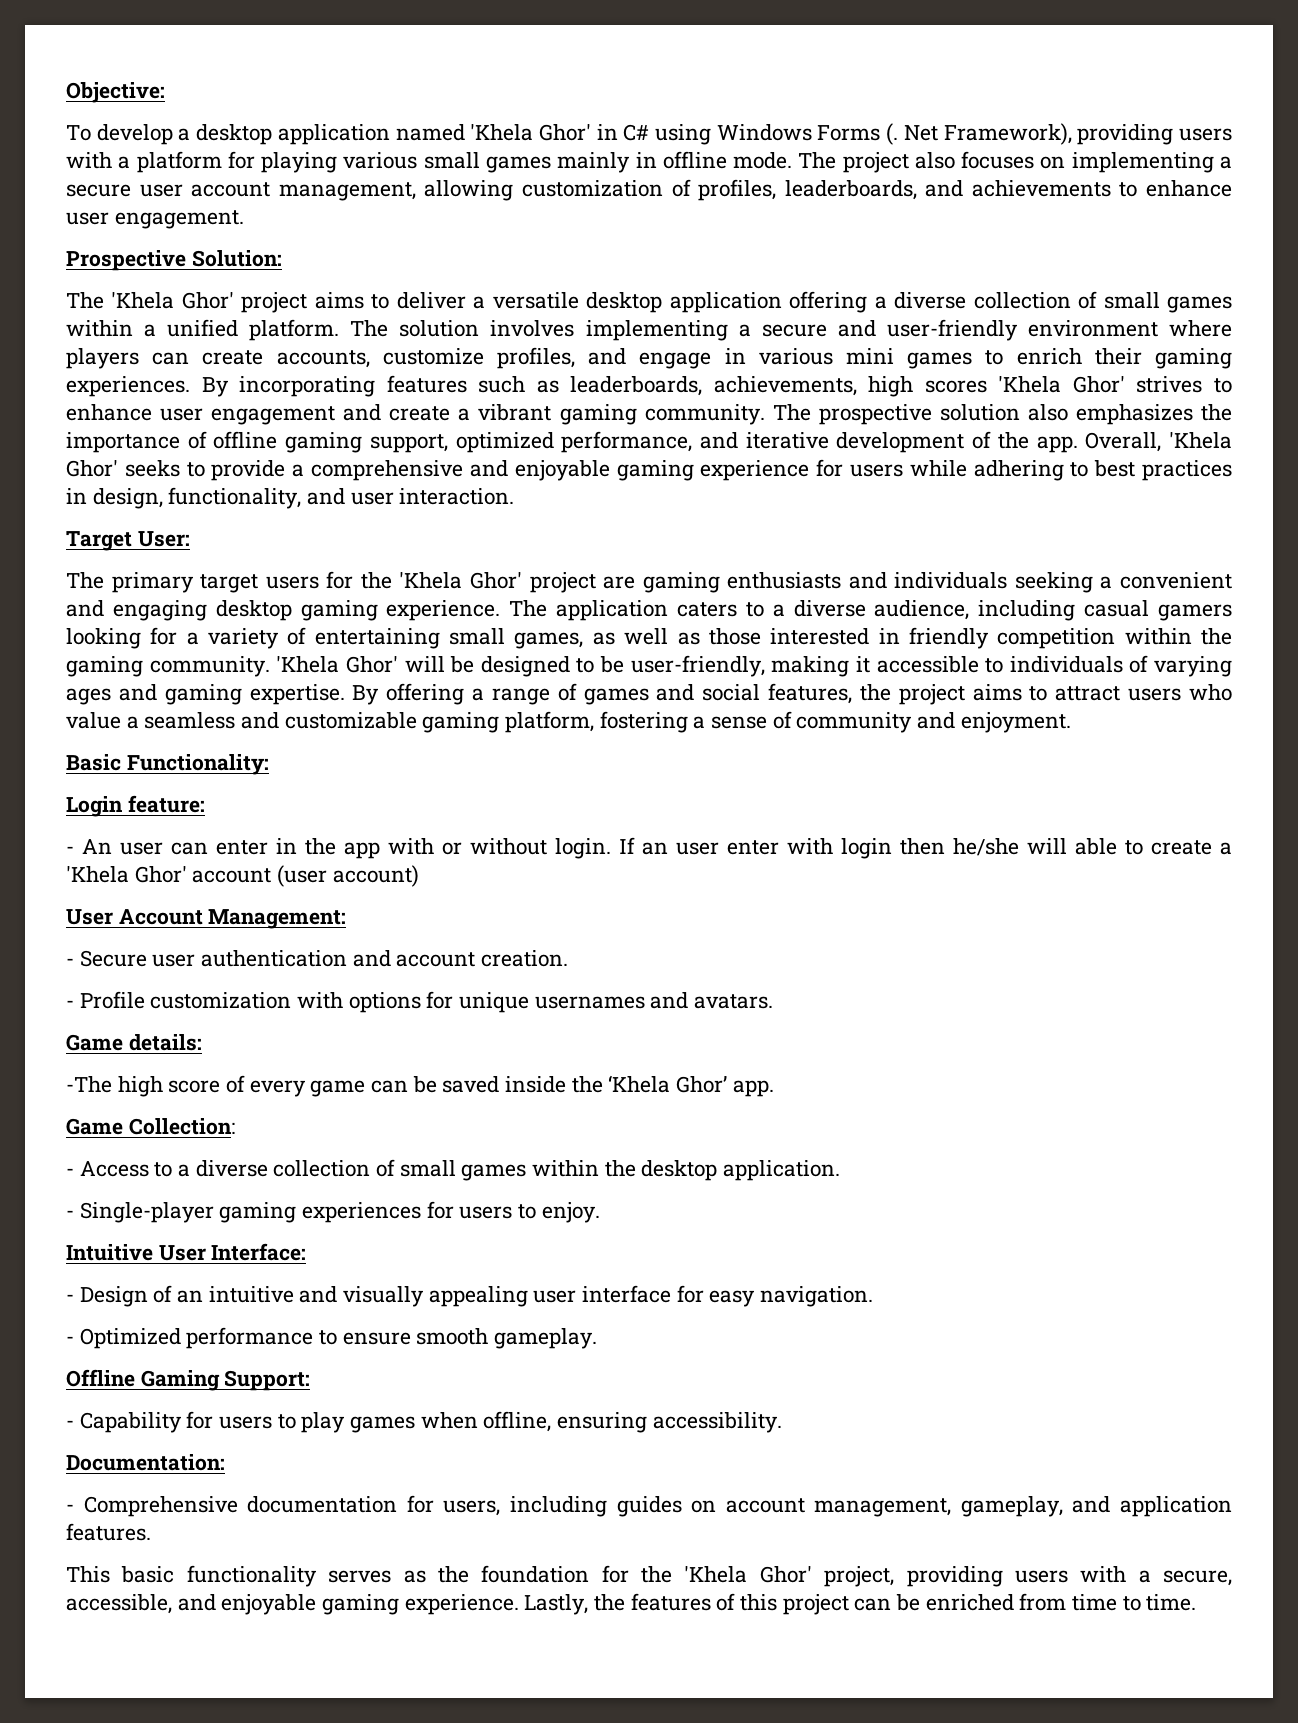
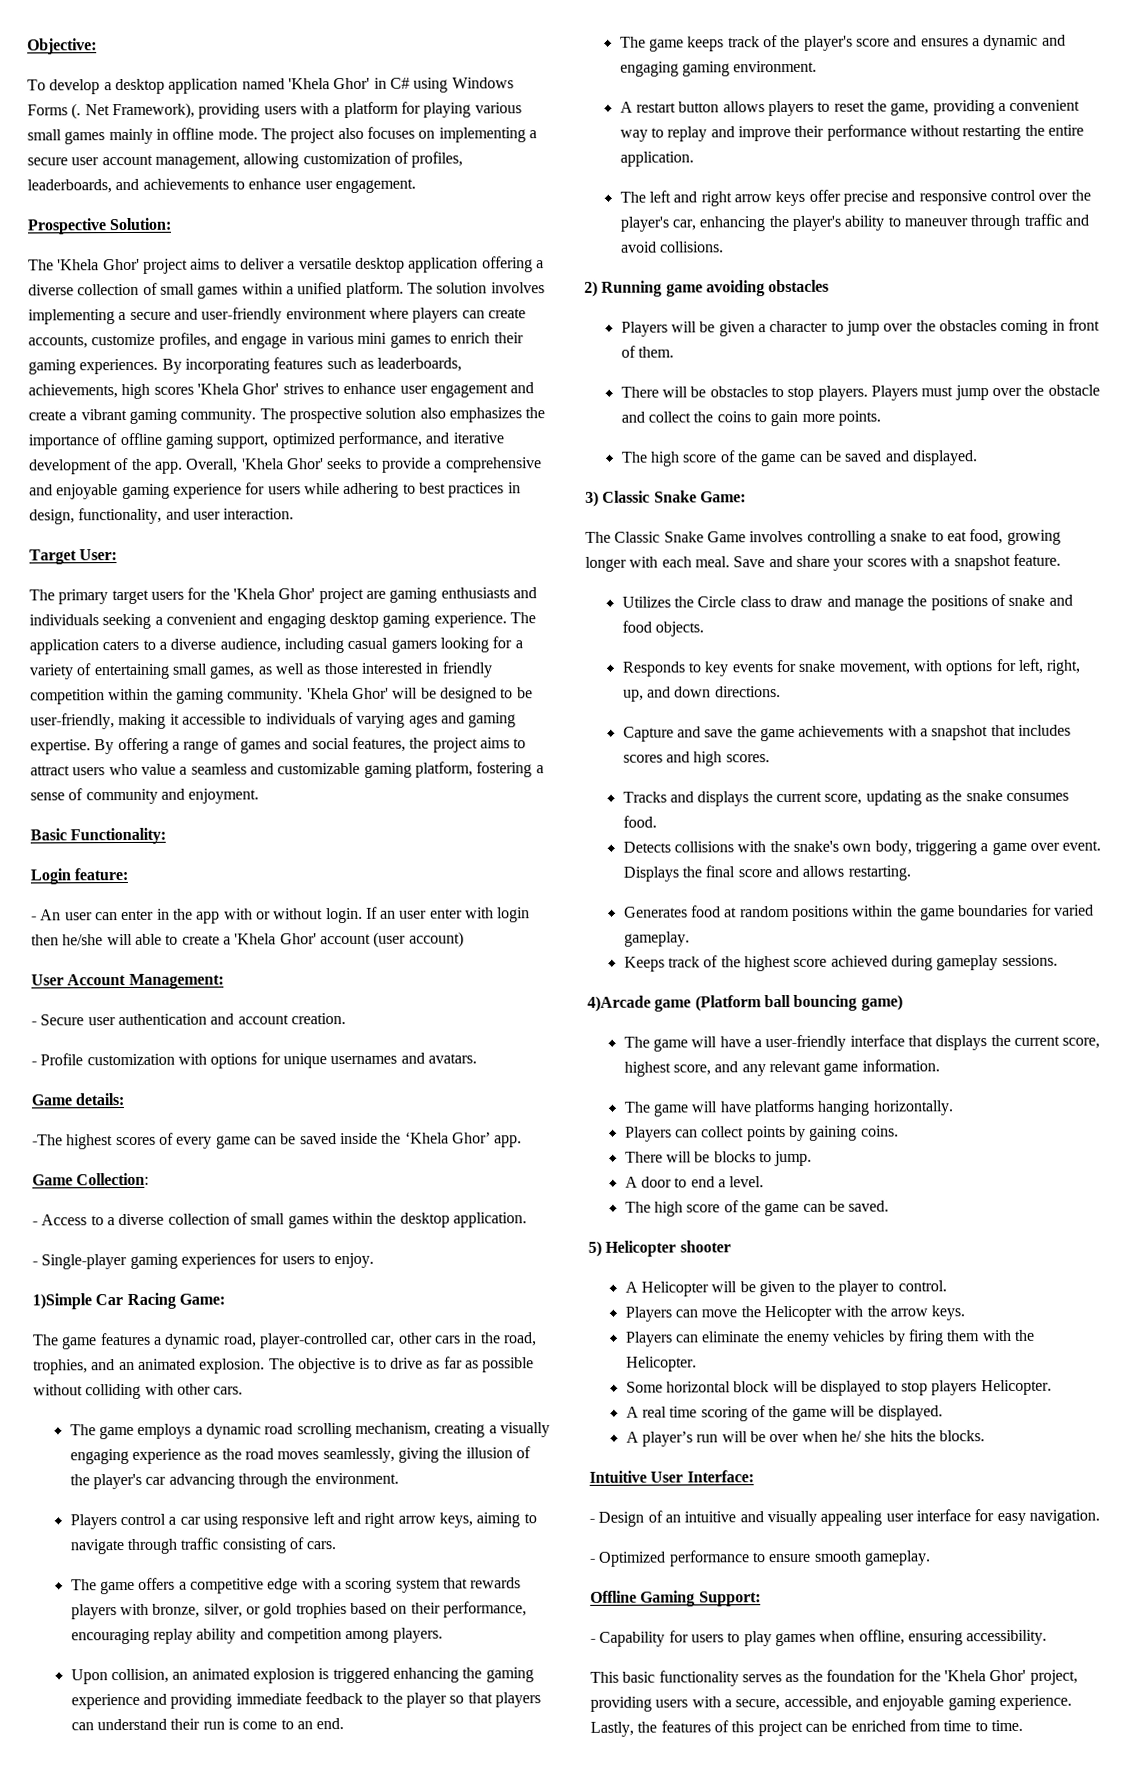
- -The high score of every game can be saved inside the ‘Khela Ghor’ app.
+ -The highest scores of every game can be saved inside the ‘Khela Ghor’ app.
+ 1)Simple Car Racing Game:
+ The game features a dynamic road, player-controlled car, other cars in the road, trophies, and an animated explosion. The objective is to drive as far as possible without colliding with other cars.
+ The game employs a dynamic road scrolling mechanism, creating a visually engaging experience as the road moves seamlessly, giving the illusion of the player's car advancing through the environment.
+ Players control a car using responsive left and right arrow keys, aiming to navigate through traffic consisting of cars.
+ The game offers a competitive edge with a scoring system that rewards players with bronze, silver, or gold trophies based on their performance, encouraging replay ability and competition among players.
+ Upon collision, an animated explosion is triggered enhancing the gaming experience and providing immediate feedback to the player so that players can understand their run is come to an end.
+ The game keeps track of the player's score and ensures a dynamic and engaging gaming environment.
+ A restart button allows players to reset the game, providing a convenient way to replay and improve their performance without restarting the entire application.
+ The left and right arrow keys offer precise and responsive control over the player's car, enhancing the player's ability to maneuver through traffic and avoid collisions.
+ 2) Running game avoiding obstacles
+ Players will be given a character to jump over the obstacles coming in front of them.
+ There will be obstacles to stop players. Players must jump over the obstacle and collect the coins to gain more points.
+ The high score of the game can be saved and displayed.
+ 3) Classic Snake Game:
+ The Classic Snake Game involves controlling a snake to eat food, growing longer with each meal. Save and share your scores with a snapshot feature.
+ Utilizes the Circle class to draw and manage the positions of snake and food objects.
+ Responds to key events for snake movement, with options for left, right, up, and down directions.
+ Capture and save the game achievements with a snapshot that includes scores and high scores.
+ Tracks and displays the current score, updating as the snake consumes food.
+ Detects collisions with the snake's own body, triggering a game over event. Displays the final score and allows restarting.
+ Generates food at random positions within the game boundaries for varied gameplay.
+ Keeps track of the highest score achieved during gameplay sessions.
+ 4)Arcade game (Platform ball bouncing game)
+ The game will have a user-friendly interface that displays the current score, highest score, and any relevant game information.
+ The game will have platforms hanging horizontally.
+ Players can collect points by gaining coins.
+ There will be blocks to jump.
+ A door to end a level.
+ The high score of the game can be saved.
+ 5) Helicopter shooter
+ A Helicopter will be given to the player to control.
+ Players can move the Helicopter with the arrow keys.
+ Players can eliminate the enemy vehicles by firing them with the Helicopter.
+ Some horizontal block will be displayed to stop players Helicopter.
+ A real time scoring of the game will be displayed.
+ A player’s run will be over when he/ she hits the blocks.
- Documentation:
- - Comprehensive documentation for users, including guides on account management, gameplay, and application features.

